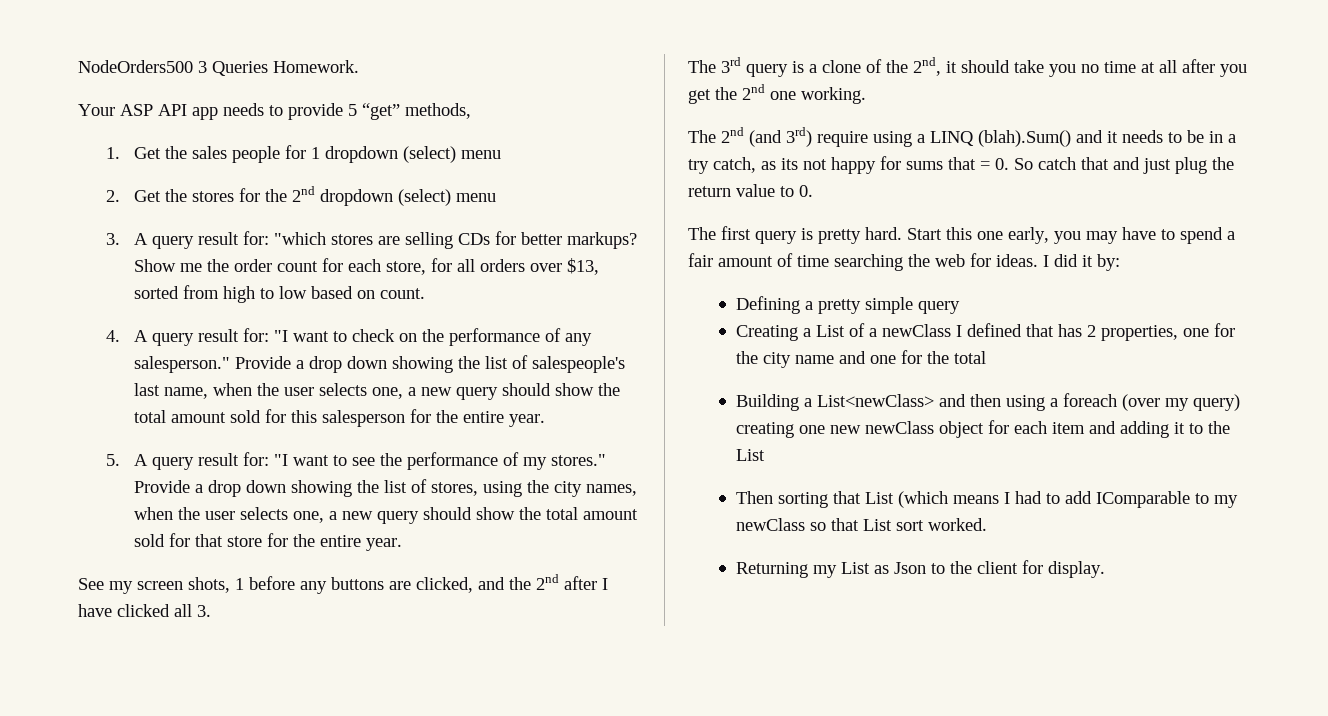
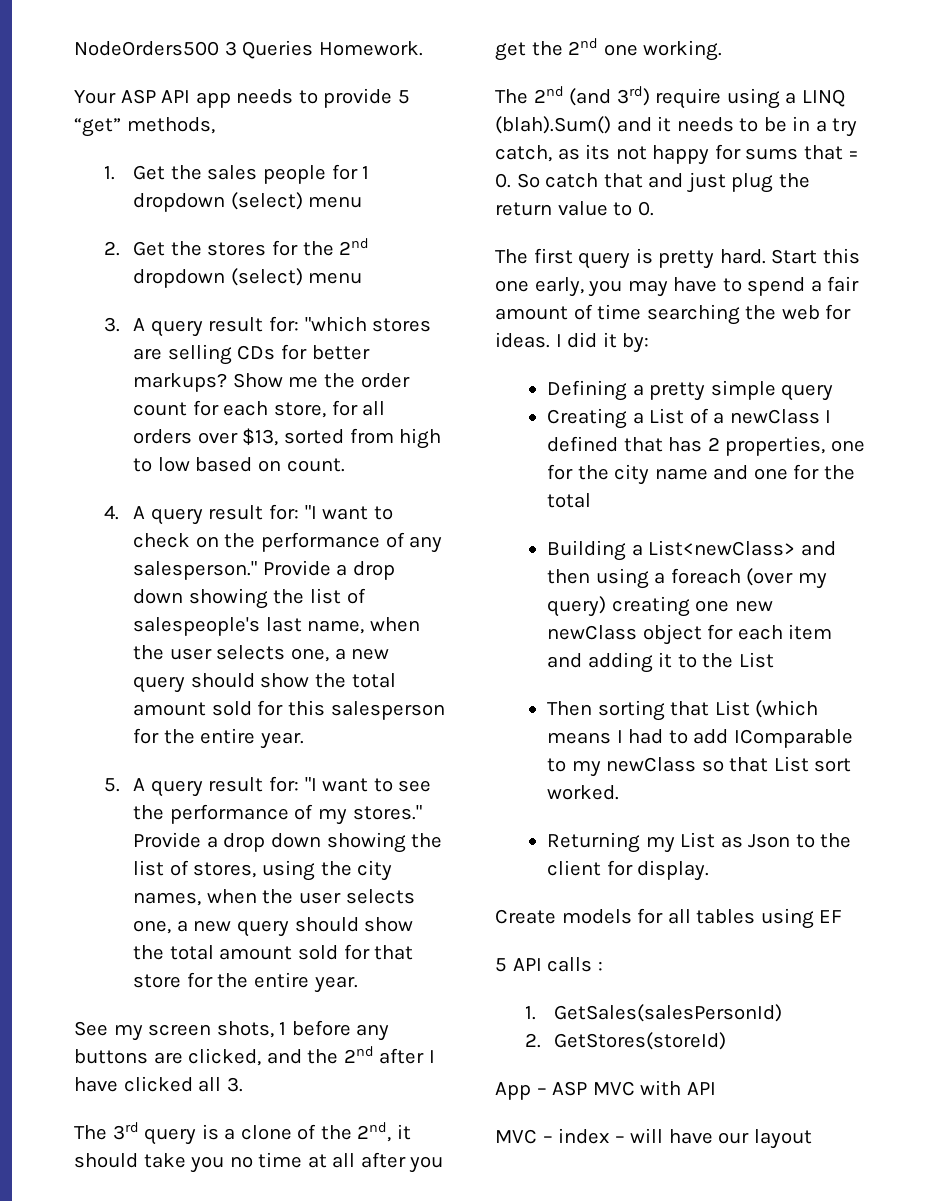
+ Create models for all tables using EF
+ 5 API calls :
+ 1. GetSales(salesPersonId)
+ 2. GetStores(storeId)
+ App – ASP MVC with API
+ MVC – index – will have our layout

